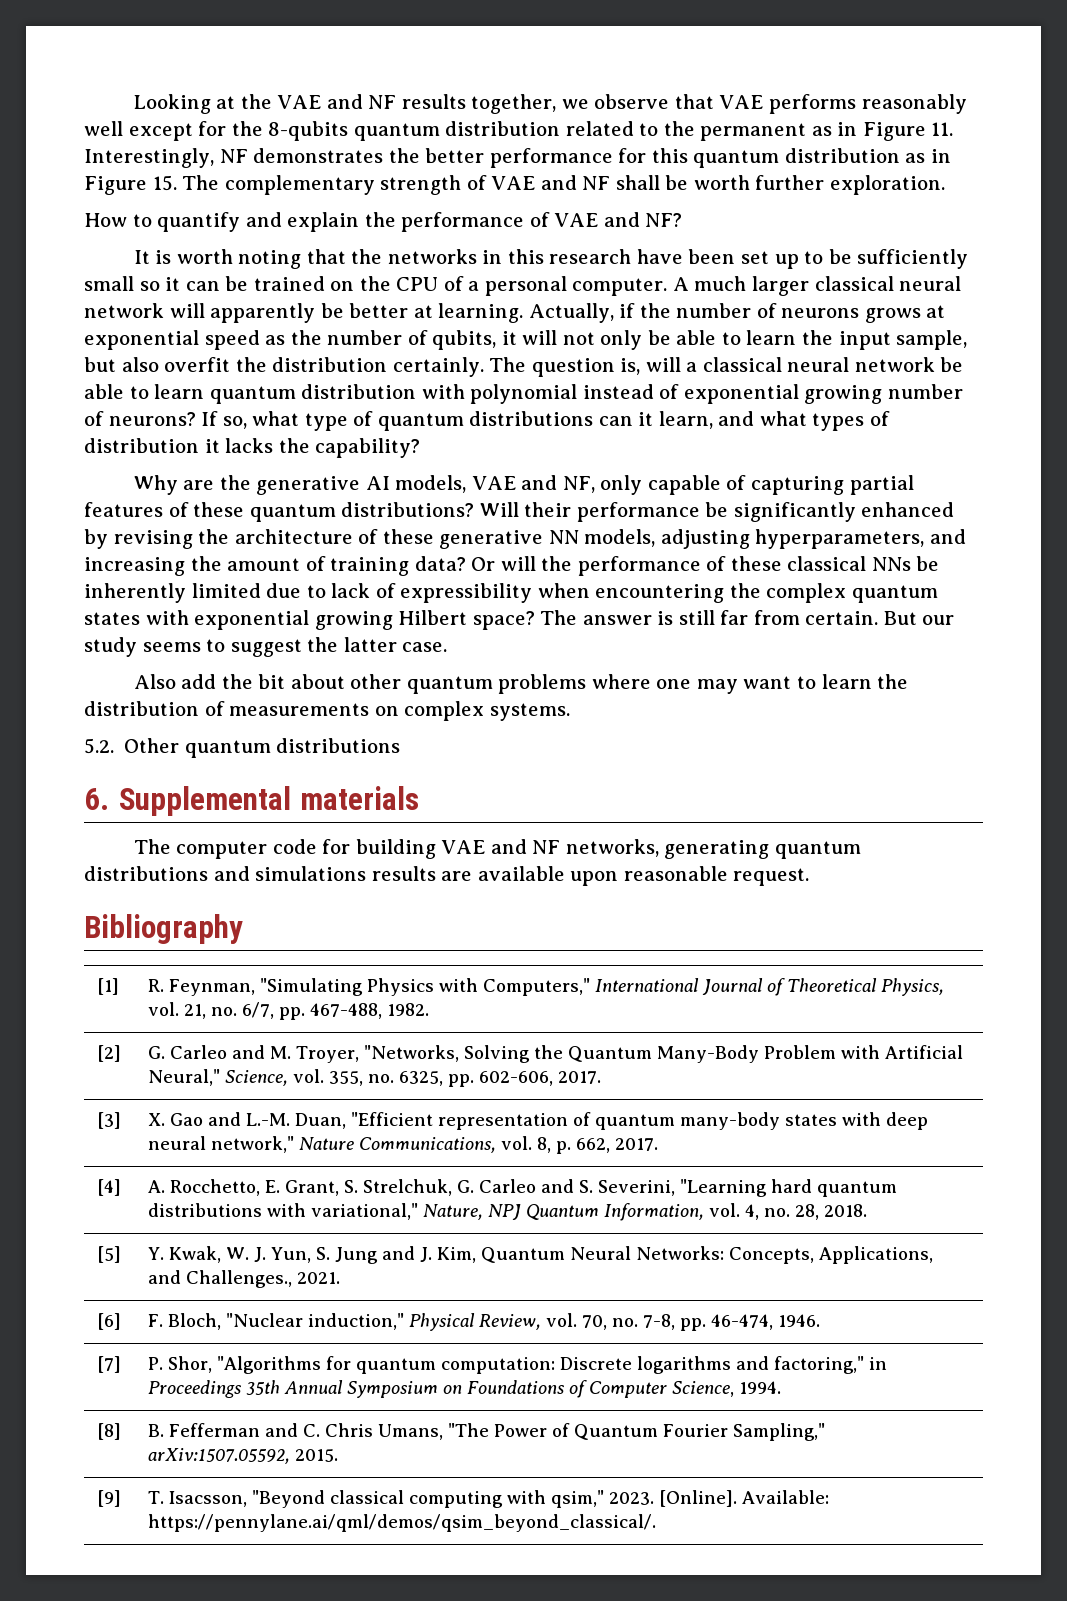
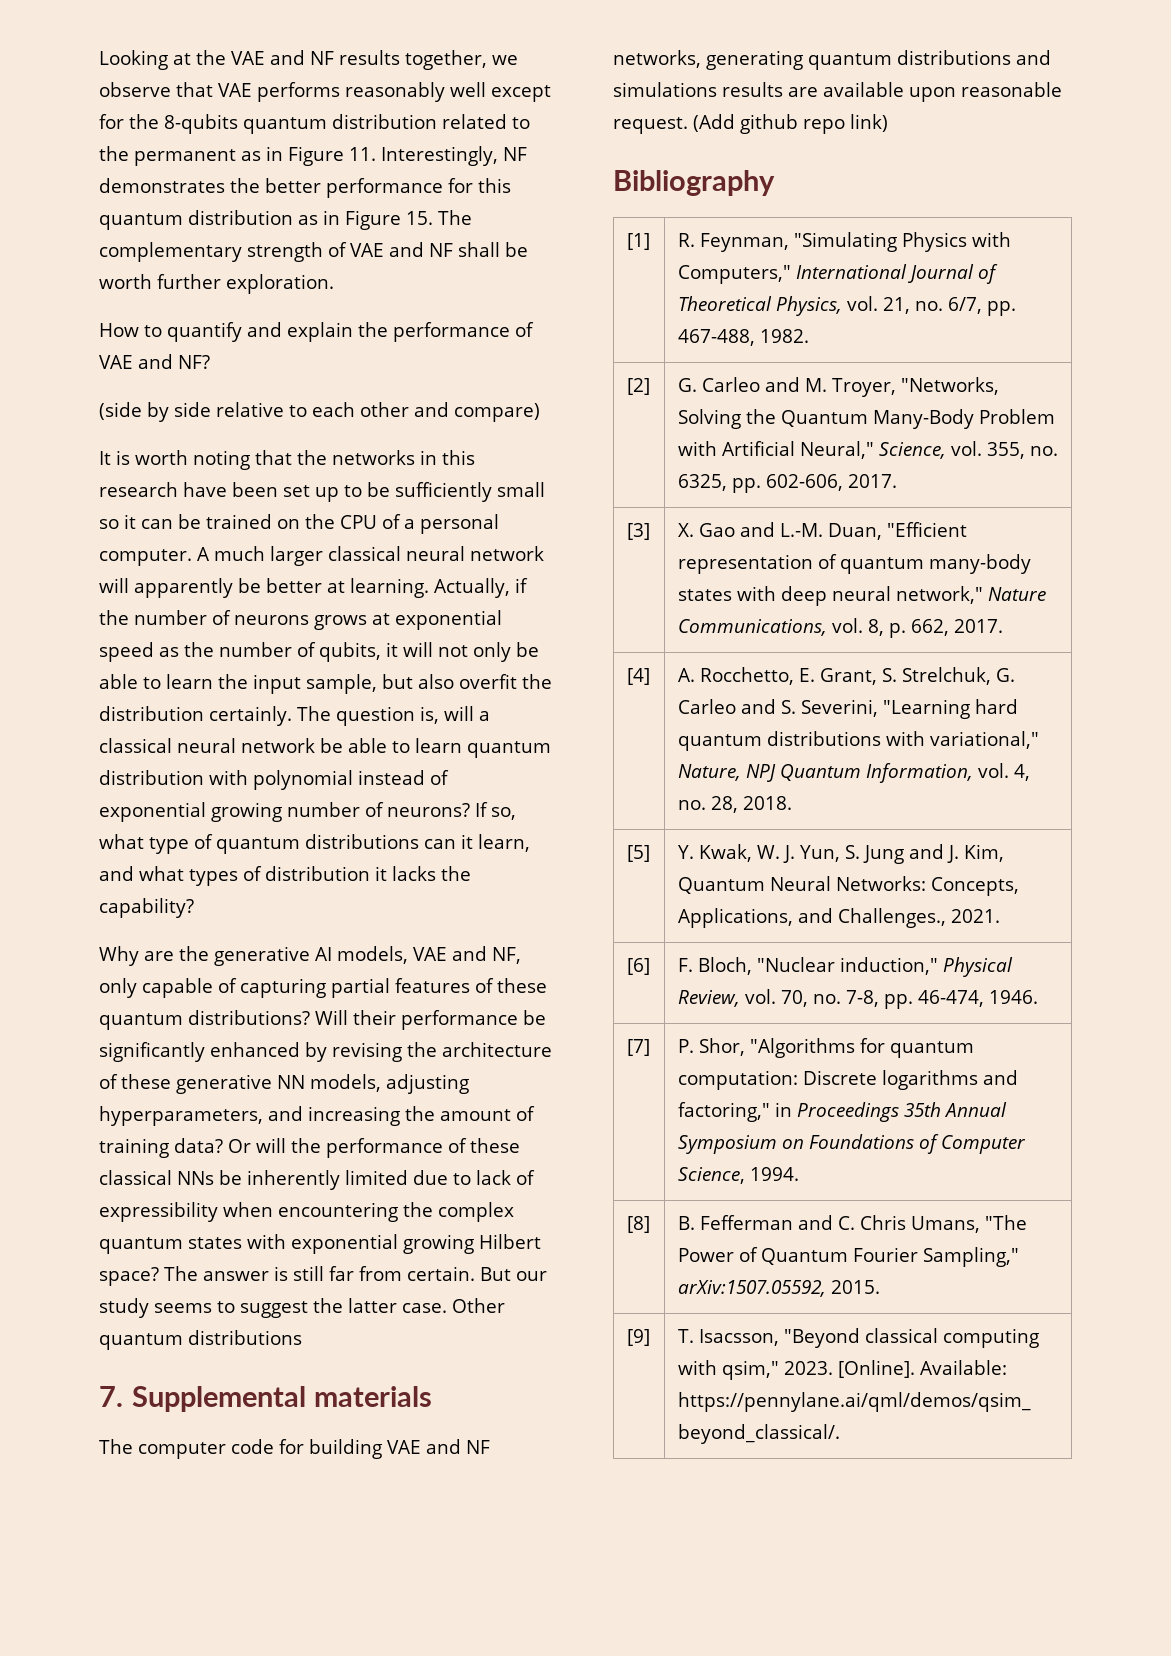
+ (side by side relative to each other and compare)
- But our study seems to suggest the latter case.
- Also add the bit about other quantum problems where one may want to learn the distribution of measurements on complex systems.
- 5.2. Other quantum distributions
+ But our study seems to suggest the latter case. Other quantum distributions
- 6. Supplemental materials
+ 7. Supplemental materials
+ (Add github repo link)

